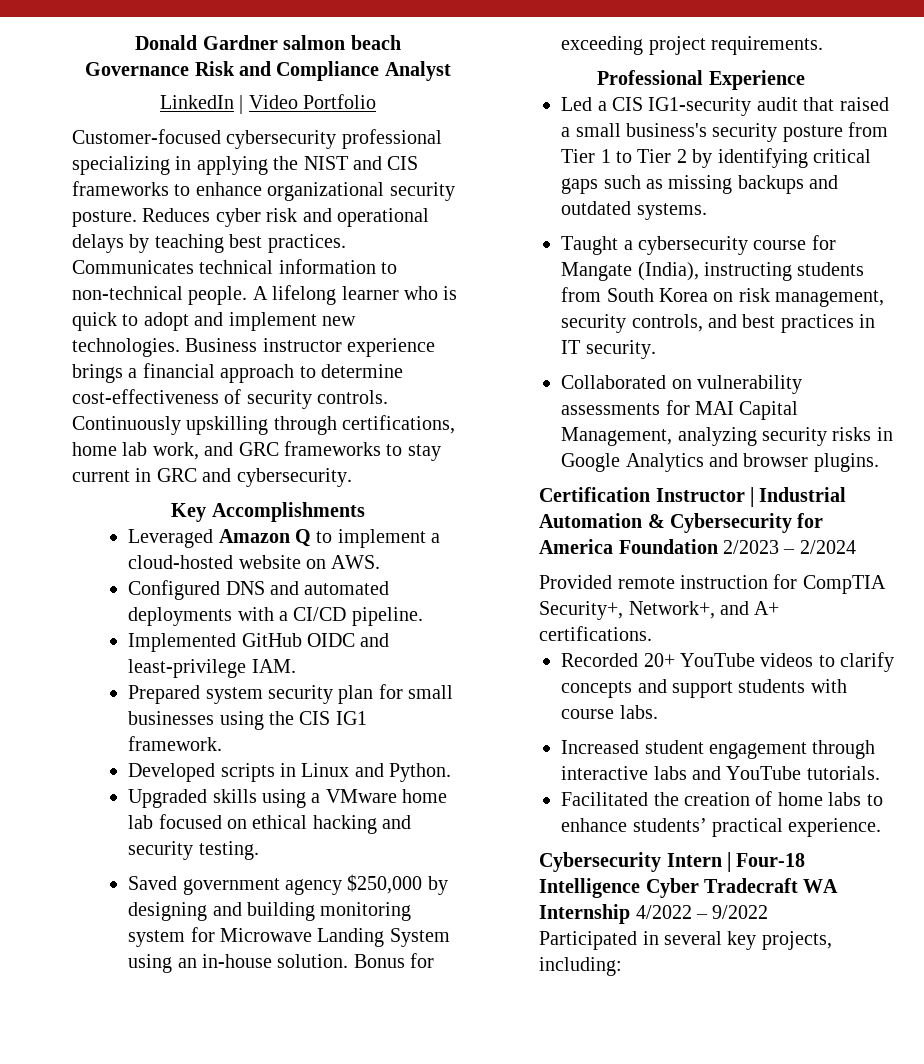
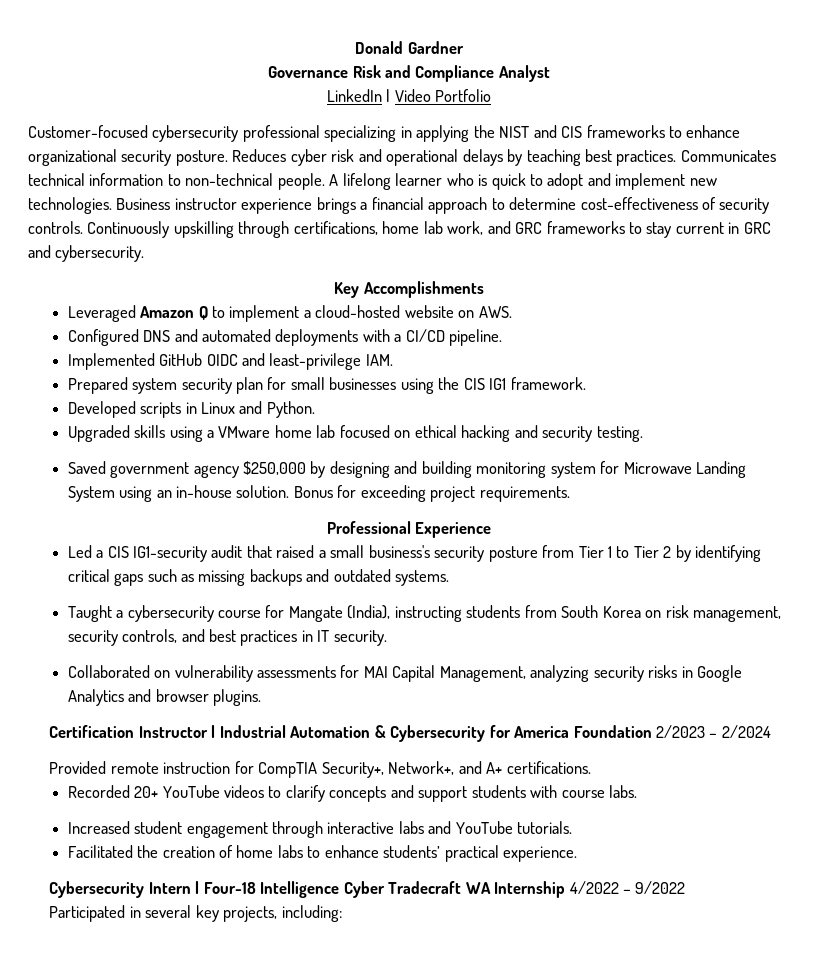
- Donald Gardner salmon beach
+ Donald Gardner

